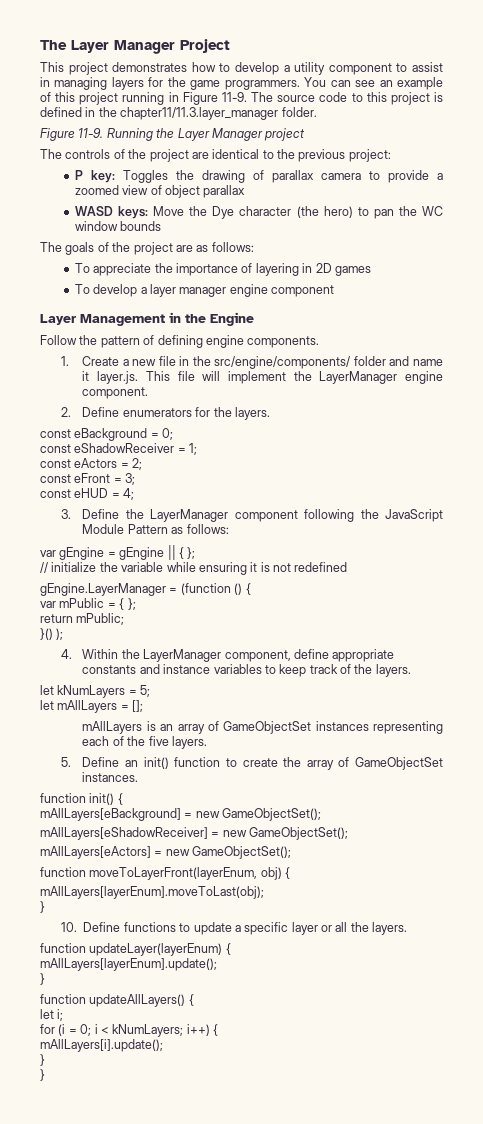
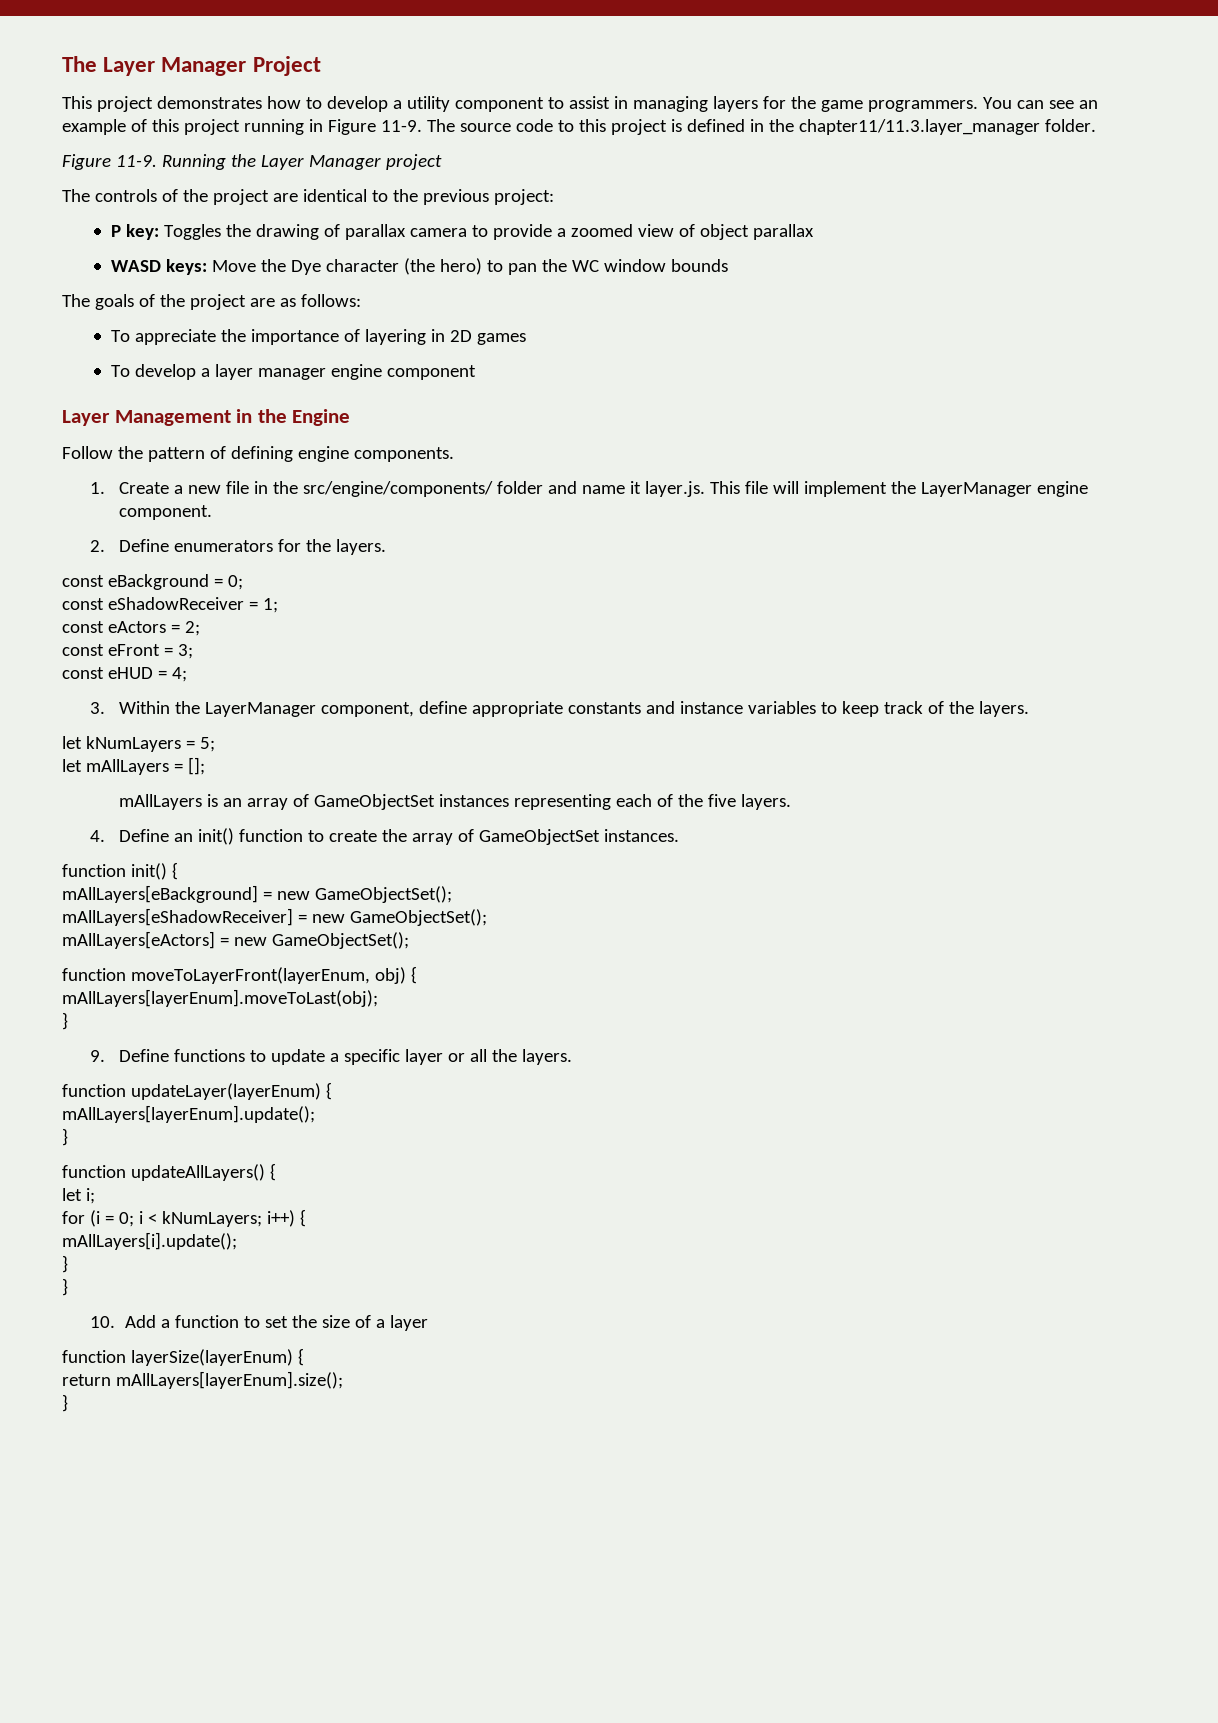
- 3. Define the LayerManager component following the JavaScript Module Pattern as follows:
- var gEngine = gEngine || { };
- // initialize the variable while ensuring it is not redefined
- gEngine.LayerManager = (function () {
- var mPublic = { };
- return mPublic;
- }() );
- 4. Within the LayerManager component, define appropriate constants and instance variables to keep track of the layers.
+ 3. Within the LayerManager component, define appropriate constants and instance variables to keep track of the layers.
- 5. Define an init() function to create the array of GameObjectSet instances.
+ 4. Define an init() function to create the array of GameObjectSet instances.
- 10. Define functions to update a specific layer or all the layers.
+ 9. Define functions to update a specific layer or all the layers.
+ 10. Add a function to set the size of a layer
+ function layerSize(layerEnum) {
+ return mAllLayers[layerEnum].size();
+ }

